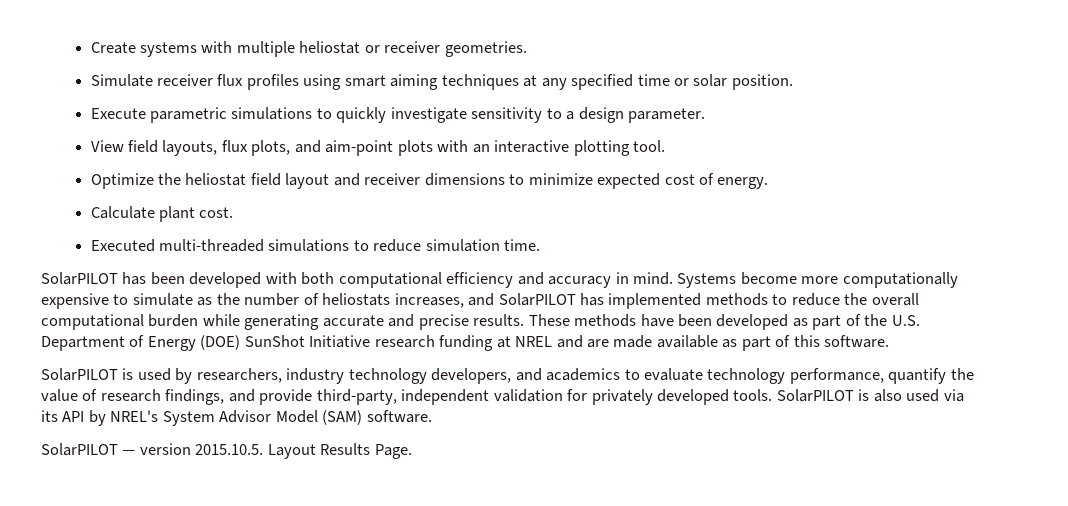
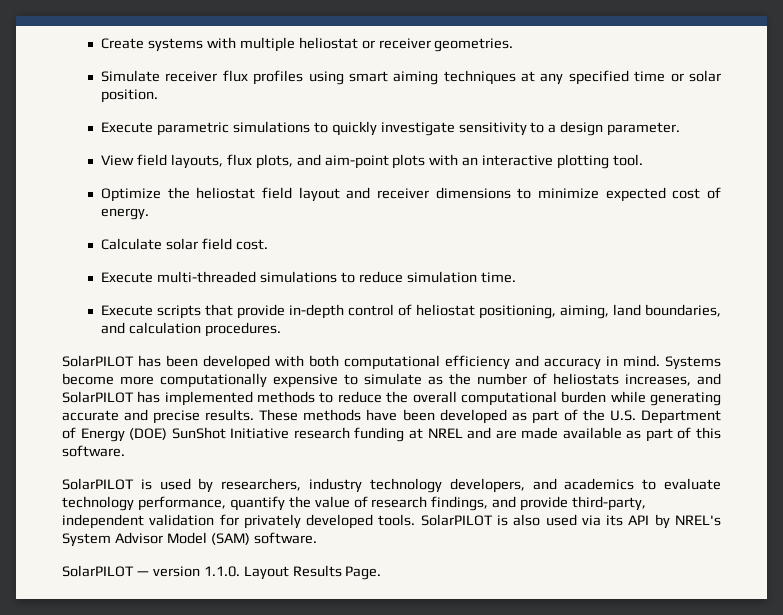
- Calculate plant cost.
+ Calculate solar field cost.
- Executed multi-threaded simulations to reduce simulation time.
+ Execute multi-threaded simulations to reduce simulation time.
+ Execute scripts that provide in-depth control of heliostat positioning, aiming, land boundaries, and calculation procedures.
- SolarPILOT — version 2015.10.5. Layout Results Page.
+ SolarPILOT — version 1.1.0. Layout Results Page.

